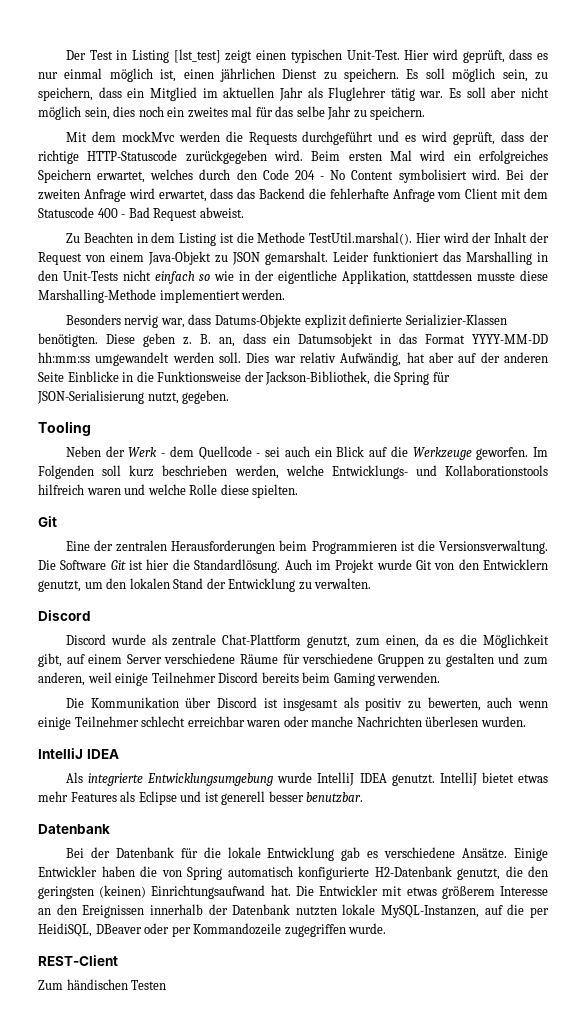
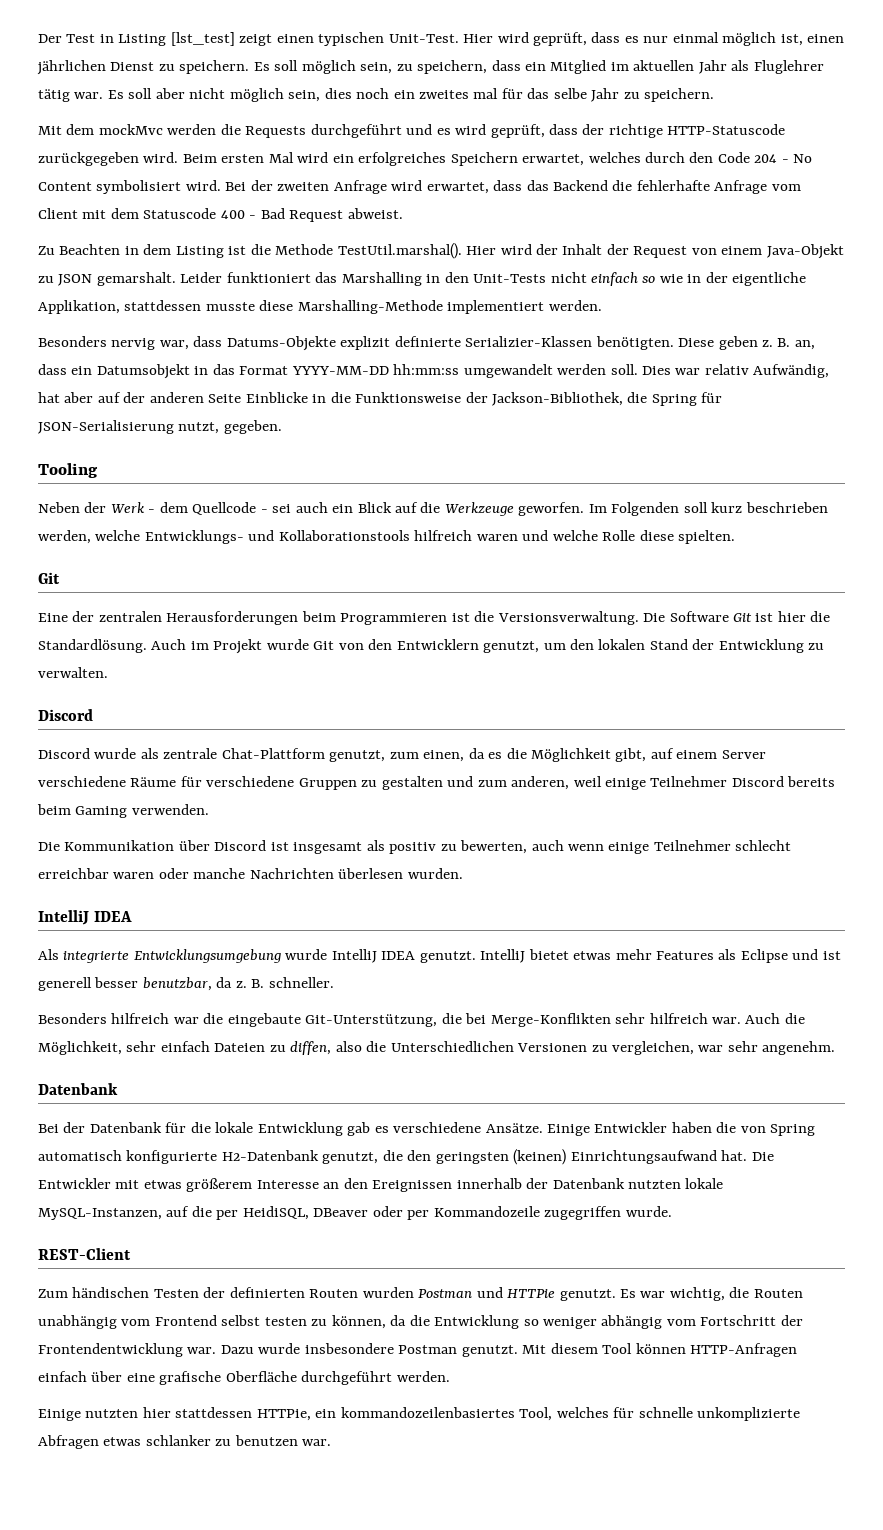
- IntelliJ bietet etwas mehr Features als Eclipse und ist generell besser benutzbar.
+ IntelliJ bietet etwas mehr Features als Eclipse und ist generell besser benutzbar, da z. B. schneller.
+ Besonders hilfreich war die eingebaute Git-Unterstützung, die bei Merge-Konflikten sehr hilfreich war. Auch die Möglichkeit, sehr einfach Dateien zu diffen, also die Unterschiedlichen Versionen zu vergleichen, war sehr angenehm.
- Zum händischen Testen
+ Zum händischen Testen der definierten Routen wurden Postman und HTTPie genutzt. Es war wichtig, die Routen unabhängig vom Frontend selbst testen zu können, da die Entwicklung so weniger abhängig vom Fortschritt der Frontendentwicklung war. Dazu wurde insbesondere Postman genutzt. Mit diesem Tool können HTTP-Anfragen einfach über eine grafische Oberfläche durchgeführt werden.
+ Einige nutzten hier stattdessen HTTPie, ein kommandozeilenbasiertes Tool, welches für schnelle unkomplizierte Abfragen etwas schlanker zu benutzen war.

